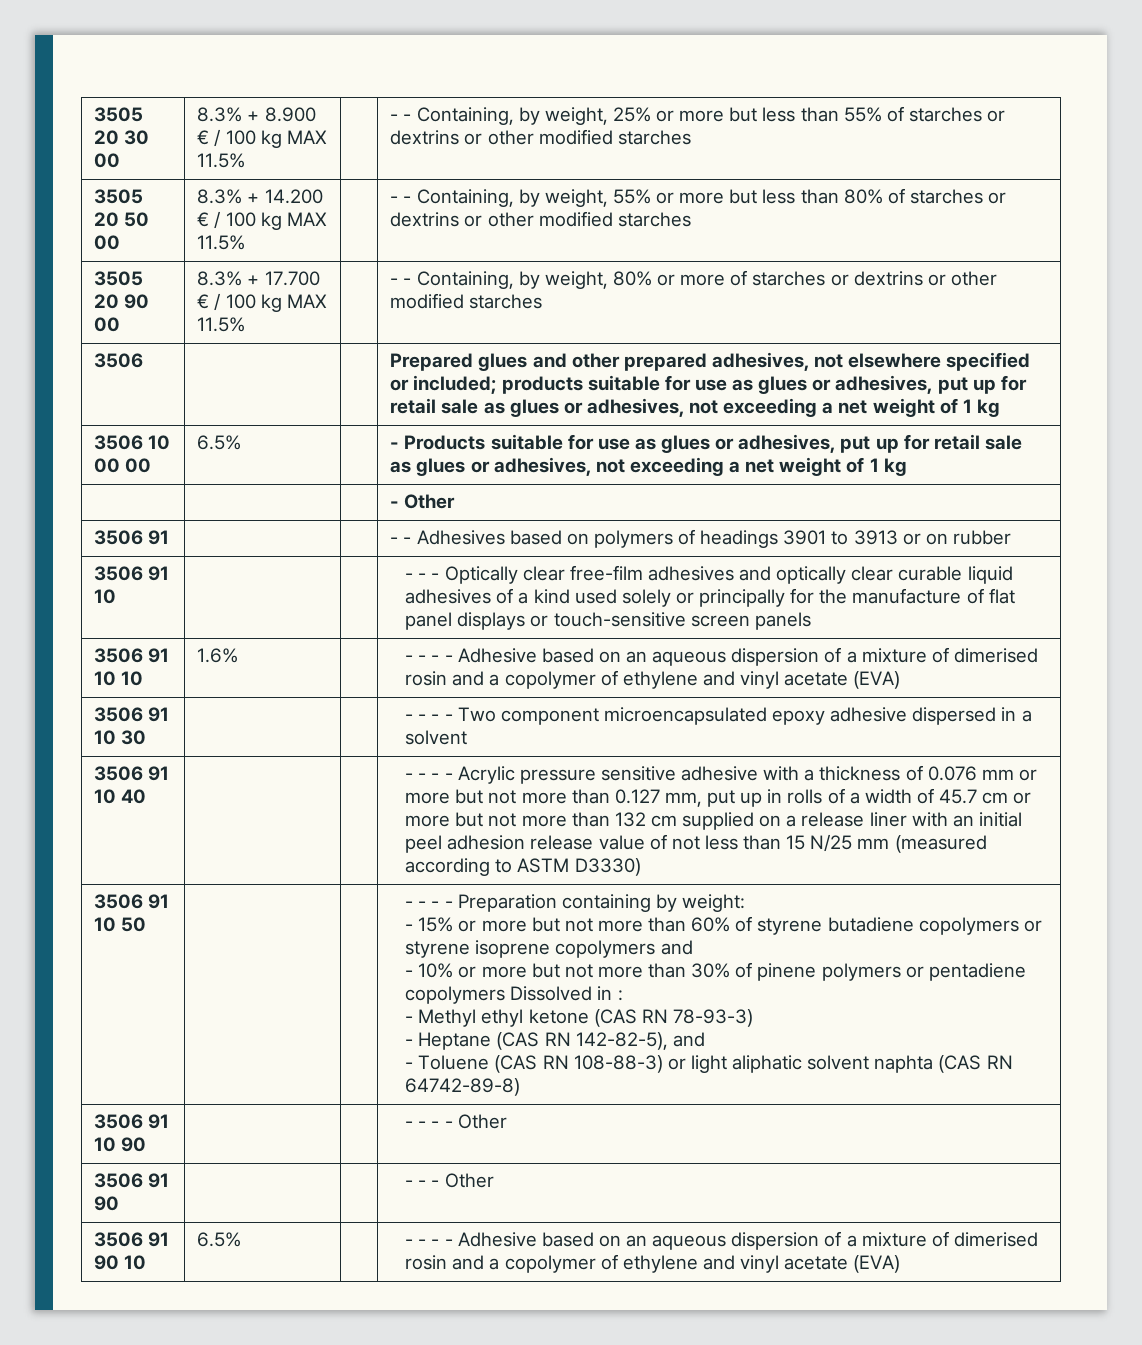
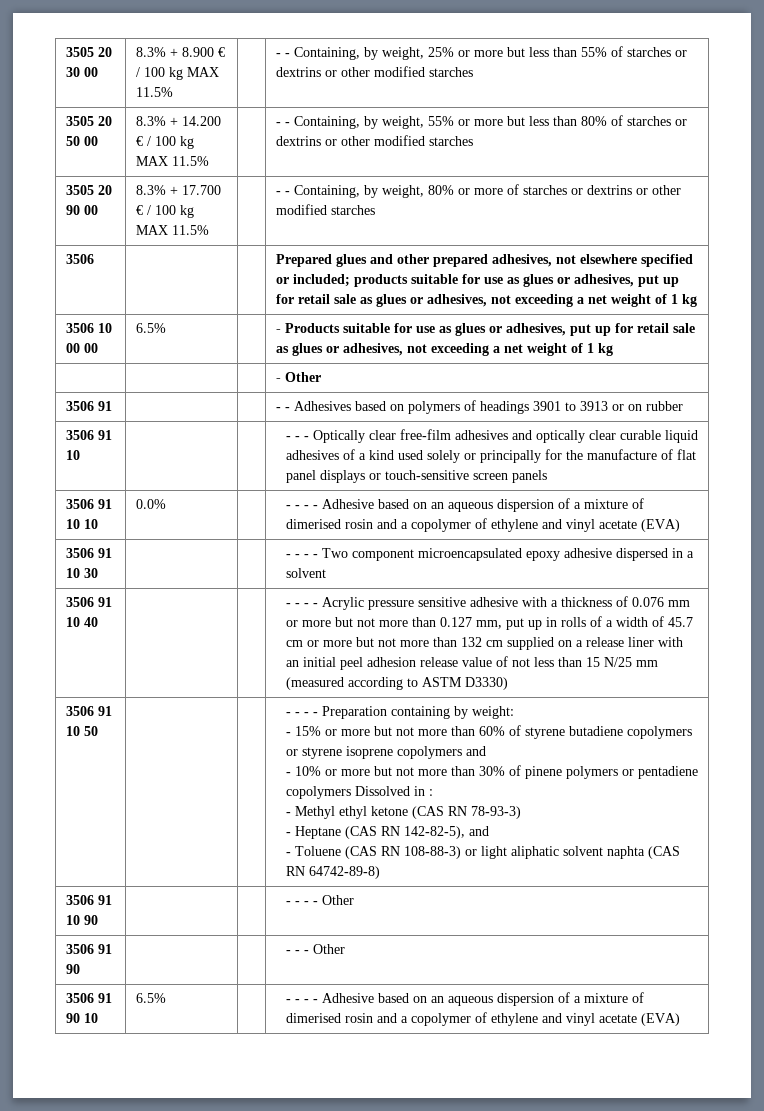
- 3506 91 10 10 | 1.6% | | - - - - Adhesive based on an aqueous dispersion of a mixture of dimerised rosin and a copolymer of ethylene and vinyl acetate (EVA)
+ 3506 91 10 10 | 0.0% | | - - - - Adhesive based on an aqueous dispersion of a mixture of dimerised rosin and a copolymer of ethylene and vinyl acetate (EVA)

